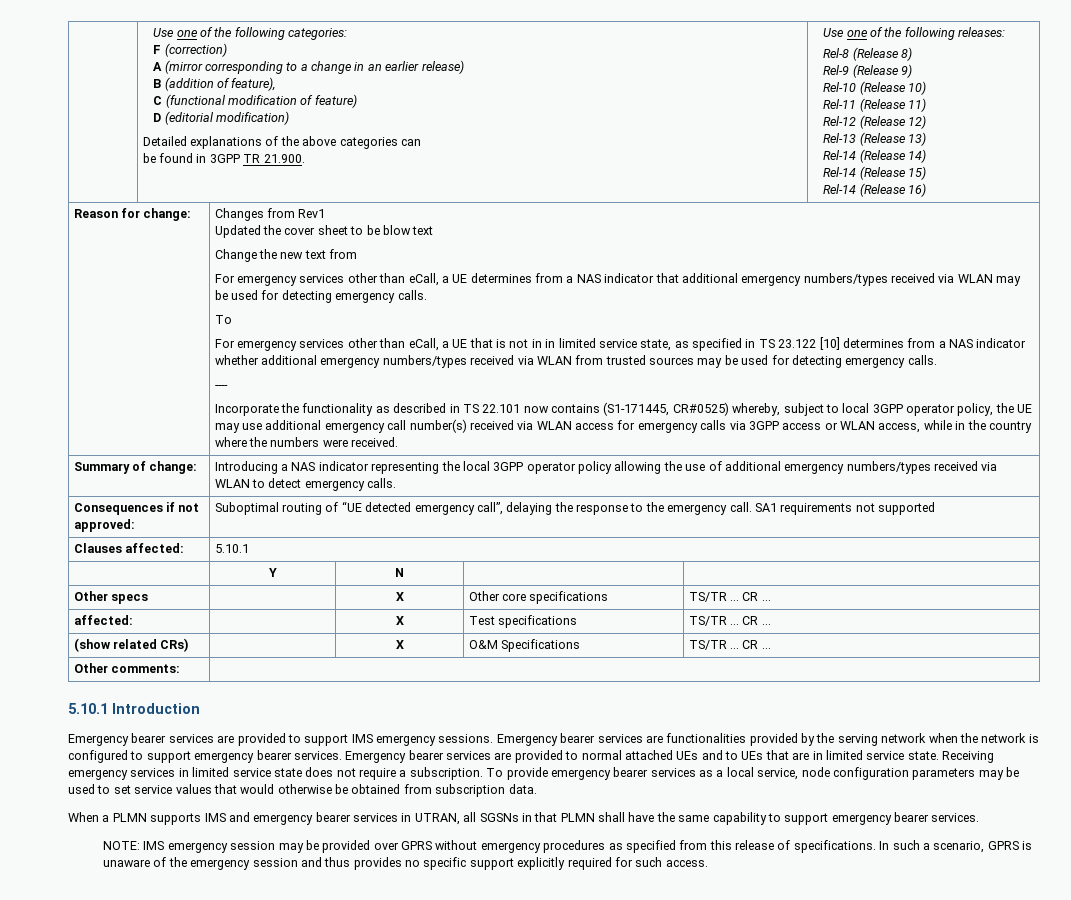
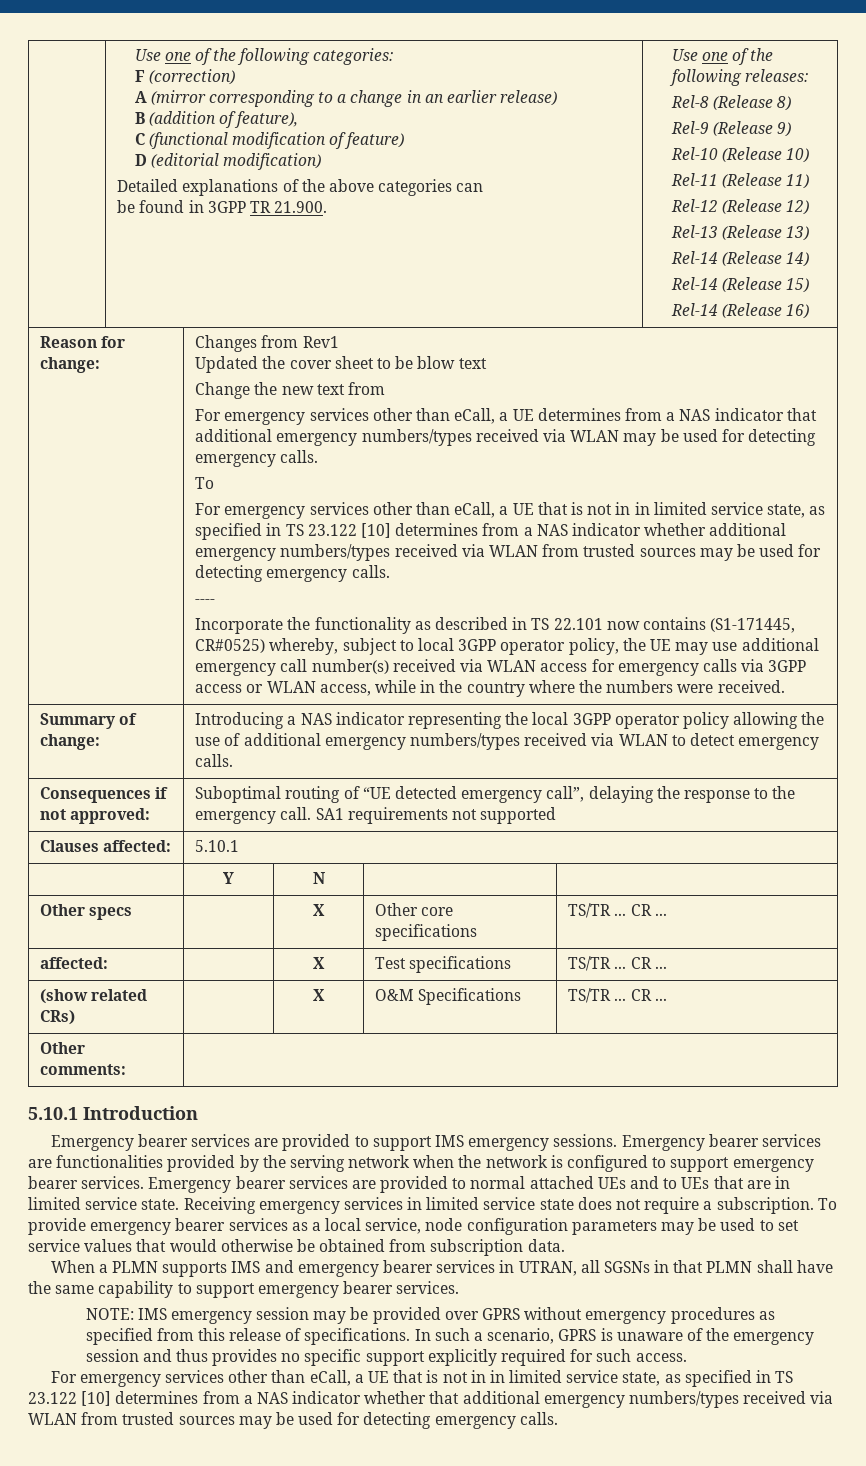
+ For emergency services other than eCall, a UE that is not in in limited service state, as specified in TS 23.122 [10] determines from a NAS indicator whether that additional emergency numbers/types received via WLAN from trusted sources may be used for detecting emergency calls.

